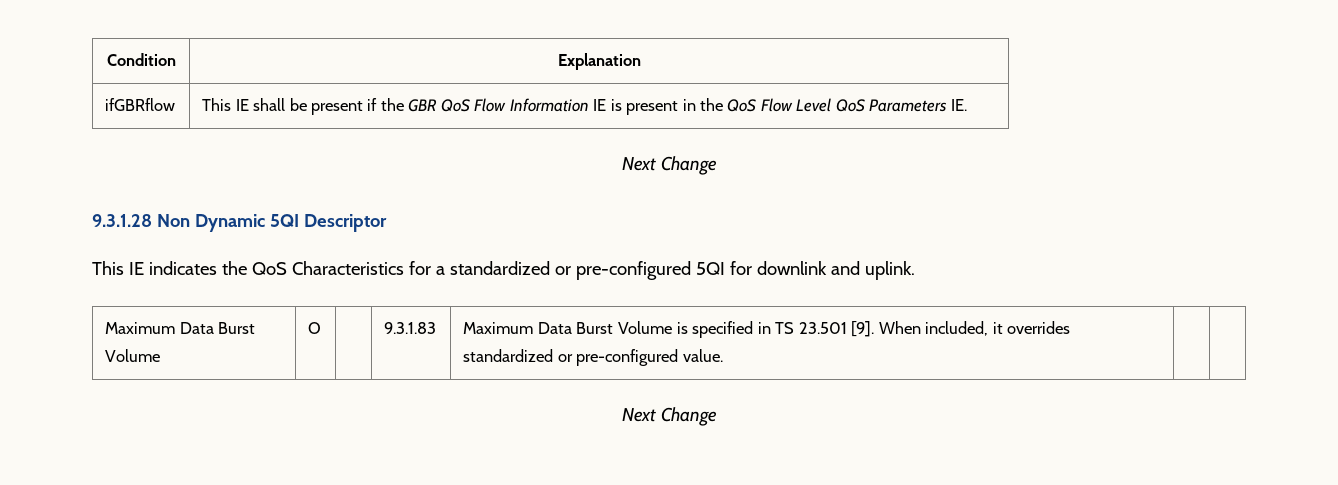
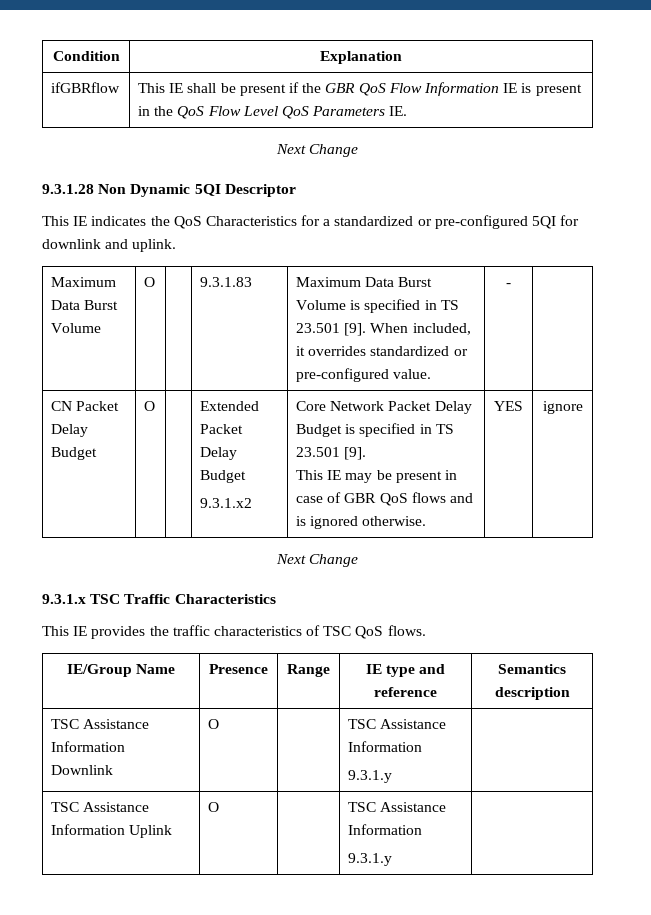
- Maximum Data Burst Volume | O | | 9.3.1.83 | Maximum Data Burst Volume is specified in TS 23.501 [9]. When included, it overrides standardized or pre-configured value. | |
+ Maximum Data Burst Volume | O | | 9.3.1.83 | Maximum Data Burst Volume is specified in TS 23.501 [9]. When included, it overrides standardized or pre-configured value. | - |
+ CN Packet Delay Budget | O | | Extended Packet Delay Budget
+ 9.3.1.x2 | Core Network Packet Delay Budget is specified in TS 23.501 [9].
+ This IE may be present in case of GBR QoS flows and is ignored otherwise. | YES | ignore
  Next Change
+ 9.3.1.x TSC Traffic Characteristics
+ This IE provides the traffic characteristics of TSC QoS flows.
+ IE/Group Name | Presence | Range | IE type and reference | Semantics description
+ TSC Assistance Information Downlink | O | | TSC Assistance Information
+ 9.3.1.y |
+ TSC Assistance Information Uplink | O | | TSC Assistance Information
+ 9.3.1.y |

